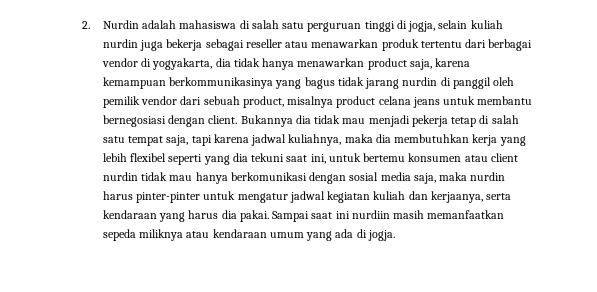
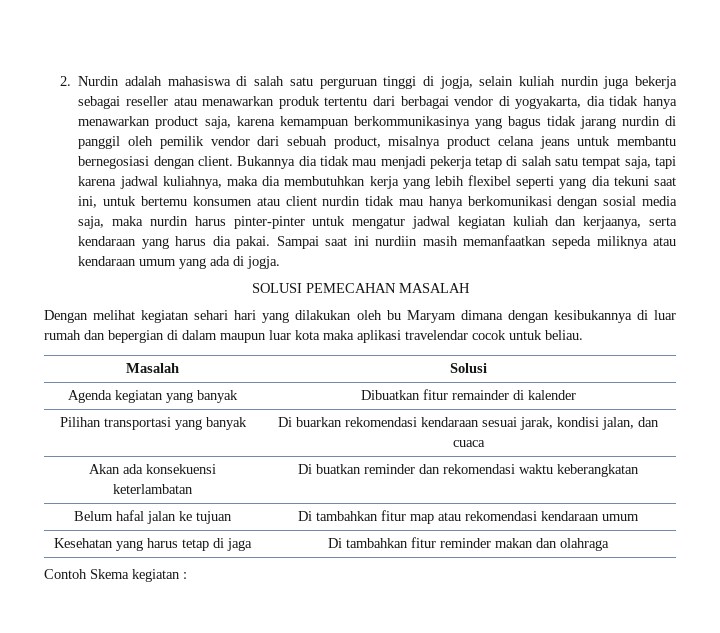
+ SOLUSI PEMECAHAN MASALAH
+ Dengan melihat kegiatan sehari hari yang dilakukan oleh bu Maryam dimana dengan kesibukannya di luar rumah dan bepergian di dalam maupun luar kota maka aplikasi travelendar cocok untuk beliau.
+ Masalah | Solusi
+ Agenda kegiatan yang banyak | Dibuatkan fitur remainder di kalender
+ Pilihan transportasi yang banyak | Di buarkan rekomendasi kendaraan sesuai jarak, kondisi jalan, dan cuaca
+ Akan ada konsekuensi keterlambatan | Di buatkan reminder dan rekomendasi waktu keberangkatan
+ Belum hafal jalan ke tujuan | Di tambahkan fitur map atau rekomendasi kendaraan umum
+ Kesehatan yang harus tetap di jaga | Di tambahkan fitur reminder makan dan olahraga
+ Contoh Skema kegiatan :

